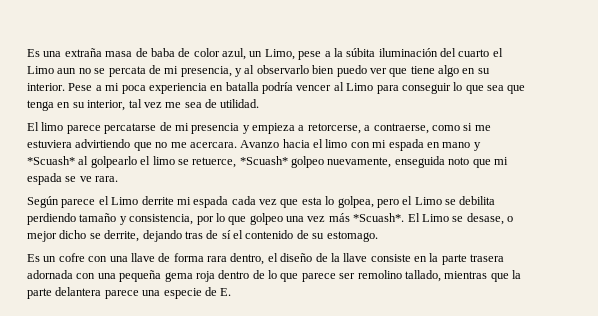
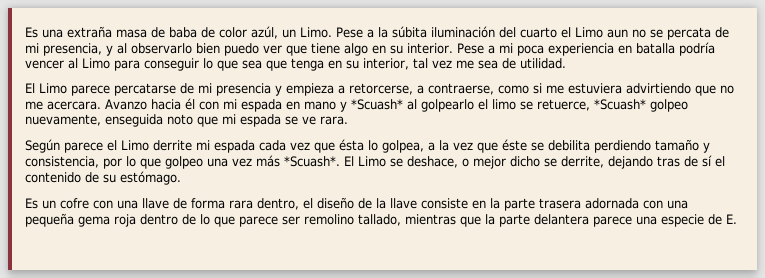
- Es una extraña masa de baba de color azul, un Limo, pese a la súbita iluminación del cuarto el Limo aun no se percata de mi presencia, y al observarlo bien puedo ver que tiene algo en su interior.
+ Es una extraña masa de baba de color azúl, un Limo. Pese a la súbita iluminación del cuarto el Limo aun no se percata de mi presencia, y al observarlo bien puedo ver que tiene algo en su interior.
- El limo parece percatarse de mi presencia y empieza a retorcerse, a contraerse, como si me estuviera advirtiendo que no me acercara.
+ El Limo parece percatarse de mi presencia y empieza a retorcerse, a contraerse, como si me estuviera advirtiendo que no me acercara.
- Avanzo hacia el limo con mi espada en mano y *Scuash* al golpearlo el limo se retuerce, *Scuash* golpeo nuevamente, enseguida noto que mi espada se ve rara.
+ Avanzo hacia él con mi espada en mano y *Scuash* al golpearlo el limo se retuerce, *Scuash* golpeo nuevamente, enseguida noto que mi espada se ve rara.
- Según parece el Limo derrite mi espada cada vez que esta lo golpea, pero el Limo se debilita perdiendo tamaño y consistencia, por lo que golpeo una vez más *Scuash*.
+ Según parece el Limo derrite mi espada cada vez que ésta lo golpea, a la vez que éste se debilita perdiendo tamaño y consistencia, por lo que golpeo una vez más *Scuash*.
- El Limo se desase, o mejor dicho se derrite, dejando tras de sí el contenido de su estomago.
+ El Limo se deshace, o mejor dicho se derrite, dejando tras de sí el contenido de su estómago.

